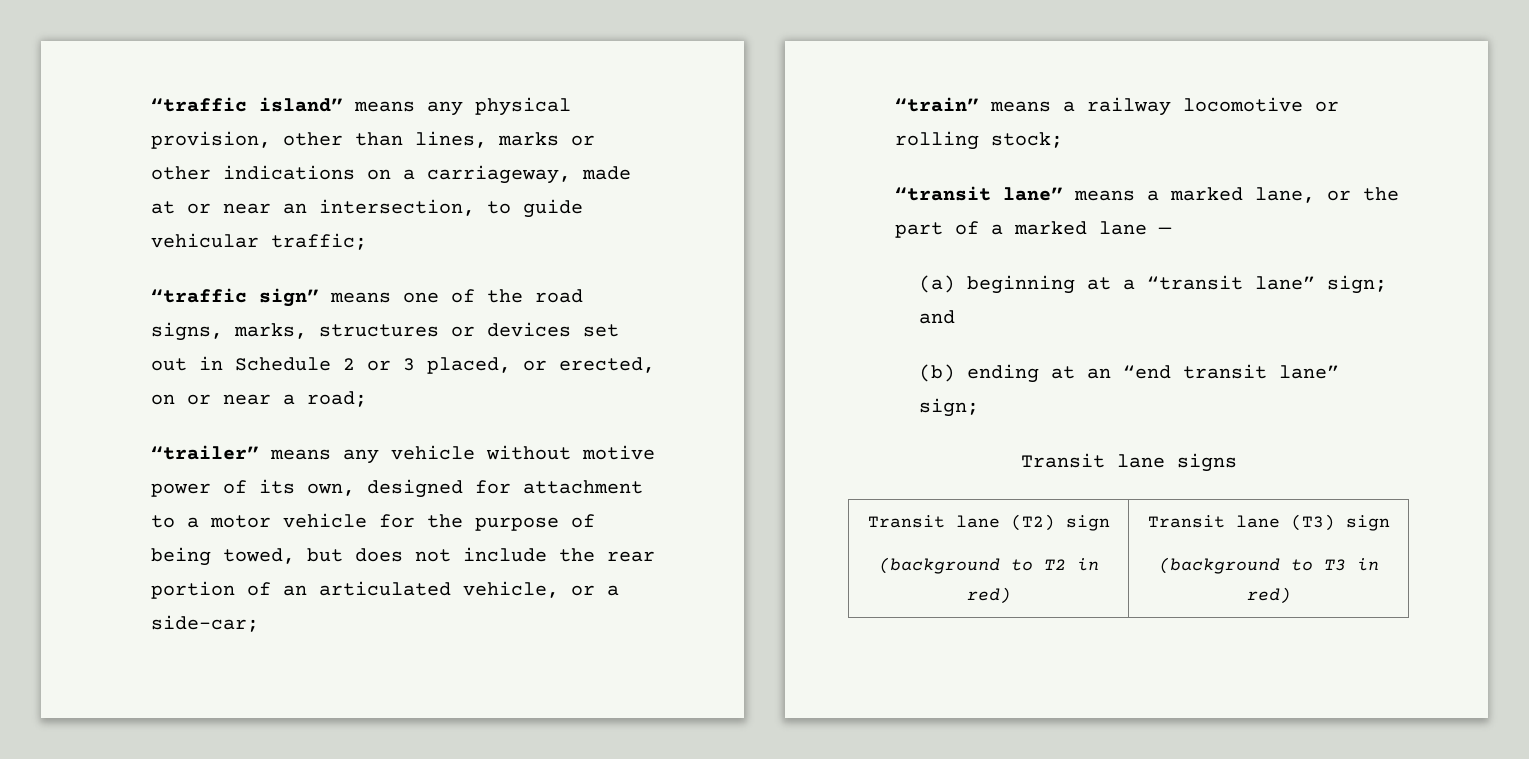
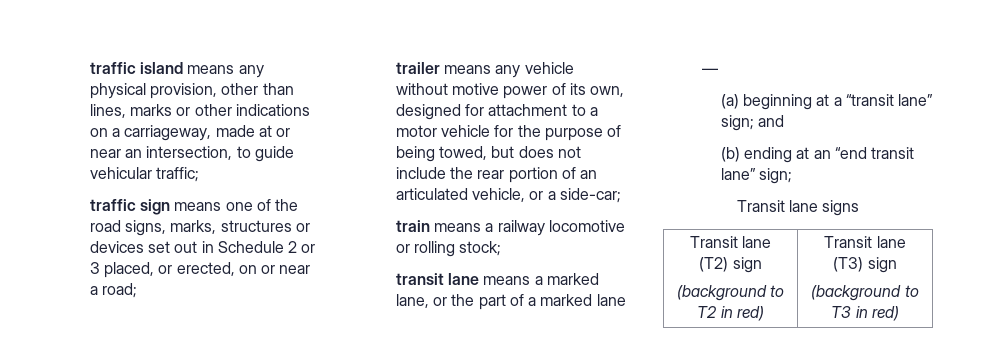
- “traffic island” means any physical provision, other than lines, marks or other indications on a carriageway, made at or near an intersection, to guide vehicular traffic;
+ traffic island means any physical provision, other than lines, marks or other indications on a carriageway, made at or near an intersection, to guide vehicular traffic;
- “traffic sign” means one of the road signs, marks, structures or devices set out in Schedule 2 or 3 placed, or erected, on or near a road;
+ traffic sign means one of the road signs, marks, structures or devices set out in Schedule 2 or 3 placed, or erected, on or near a road;
- “trailer” means any vehicle without motive power of its own, designed for attachment to a motor vehicle for the purpose of being towed, but does not include the rear portion of an articulated vehicle, or a side-car;
+ trailer means any vehicle without motive power of its own, designed for attachment to a motor vehicle for the purpose of being towed, but does not include the rear portion of an articulated vehicle, or a side-car;
- “train” means a railway locomotive or rolling stock;
+ train means a railway locomotive or rolling stock;
- “transit lane” means a marked lane, or the part of a marked lane —
+ transit lane means a marked lane, or the part of a marked lane —

